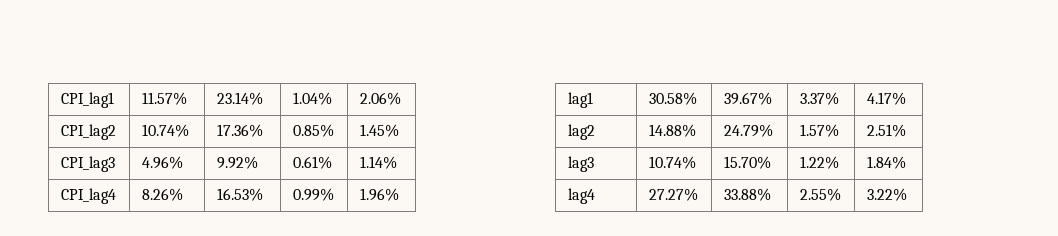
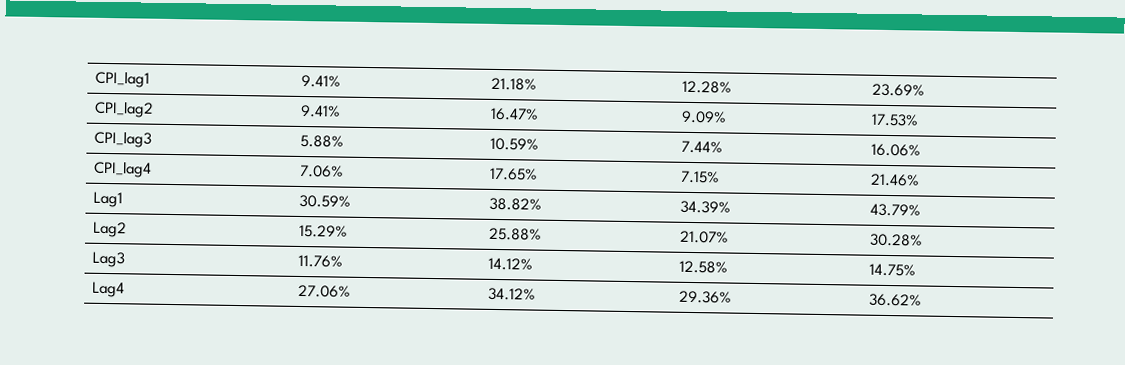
- CPI_lag1 | 11.57% | 23.14% | 1.04% | 2.06%
- CPI_lag2 | 10.74% | 17.36% | 0.85% | 1.45%
- CPI_lag3 | 4.96% | 9.92% | 0.61% | 1.14%
- CPI_lag4 | 8.26% | 16.53% | 0.99% | 1.96%
- lag1 | 30.58% | 39.67% | 3.37% | 4.17%
- lag2 | 14.88% | 24.79% | 1.57% | 2.51%
- lag3 | 10.74% | 15.70% | 1.22% | 1.84%
- lag4 | 27.27% | 33.88% | 2.55% | 3.22%
+ CPI_lag1 | 9.41% | 21.18% | 12.28% | 23.69%
+ CPI_lag2 | 9.41% | 16.47% | 9.09% | 17.53%
+ CPI_lag3 | 5.88% | 10.59% | 7.44% | 16.06%
+ CPI_lag4 | 7.06% | 17.65% | 7.15% | 21.46%
+ Lag1 | 30.59% | 38.82% | 34.39% | 43.79%
+ Lag2 | 15.29% | 25.88% | 21.07% | 30.28%
+ Lag3 | 11.76% | 14.12% | 12.58% | 14.75%
+ Lag4 | 27.06% | 34.12% | 29.36% | 36.62%

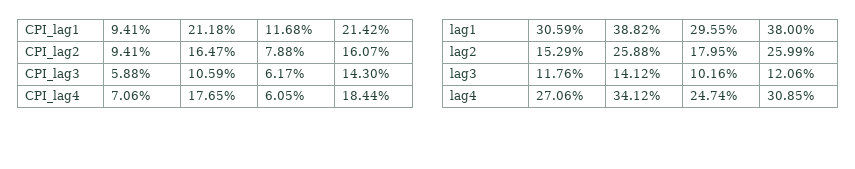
- CPI_lag1 | 9.41% | 21.18% | 12.28% | 23.69%
+ CPI_lag1 | 9.41% | 21.18% | 11.68% | 21.42%
- CPI_lag2 | 9.41% | 16.47% | 9.09% | 17.53%
+ CPI_lag2 | 9.41% | 16.47% | 7.88% | 16.07%
- CPI_lag3 | 5.88% | 10.59% | 7.44% | 16.06%
+ CPI_lag3 | 5.88% | 10.59% | 6.17% | 14.30%
- CPI_lag4 | 7.06% | 17.65% | 7.15% | 21.46%
- Lag1 | 30.59% | 38.82% | 34.39% | 43.79%
- Lag2 | 15.29% | 25.88% | 21.07% | 30.28%
- Lag3 | 11.76% | 14.12% | 12.58% | 14.75%
- Lag4 | 27.06% | 34.12% | 29.36% | 36.62%
+ CPI_lag4 | 7.06% | 17.65% | 6.05% | 18.44%
+ lag1 | 30.59% | 38.82% | 29.55% | 38.00%
+ lag2 | 15.29% | 25.88% | 17.95% | 25.99%
+ lag3 | 11.76% | 14.12% | 10.16% | 12.06%
+ lag4 | 27.06% | 34.12% | 24.74% | 30.85%

